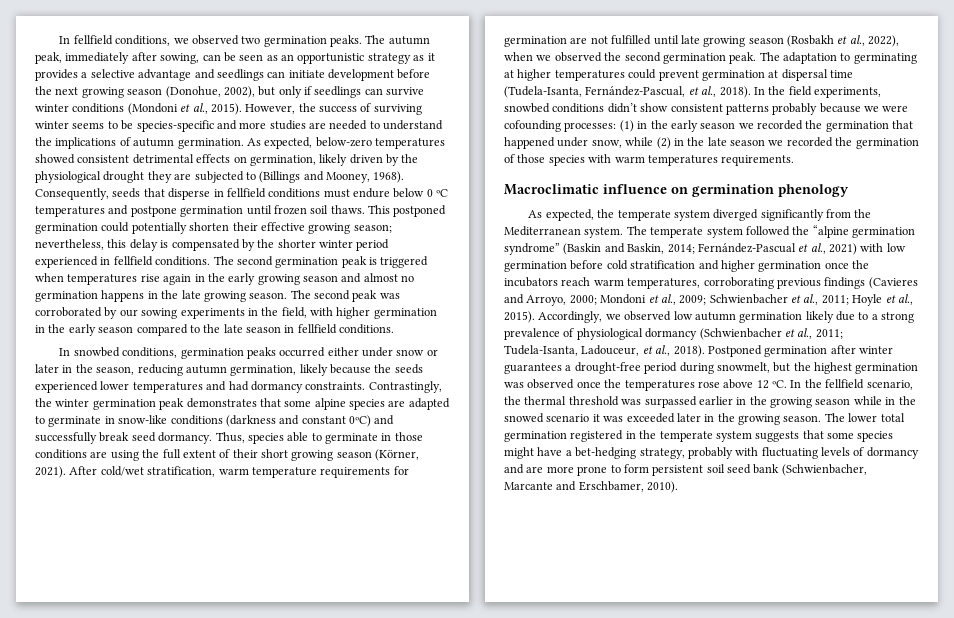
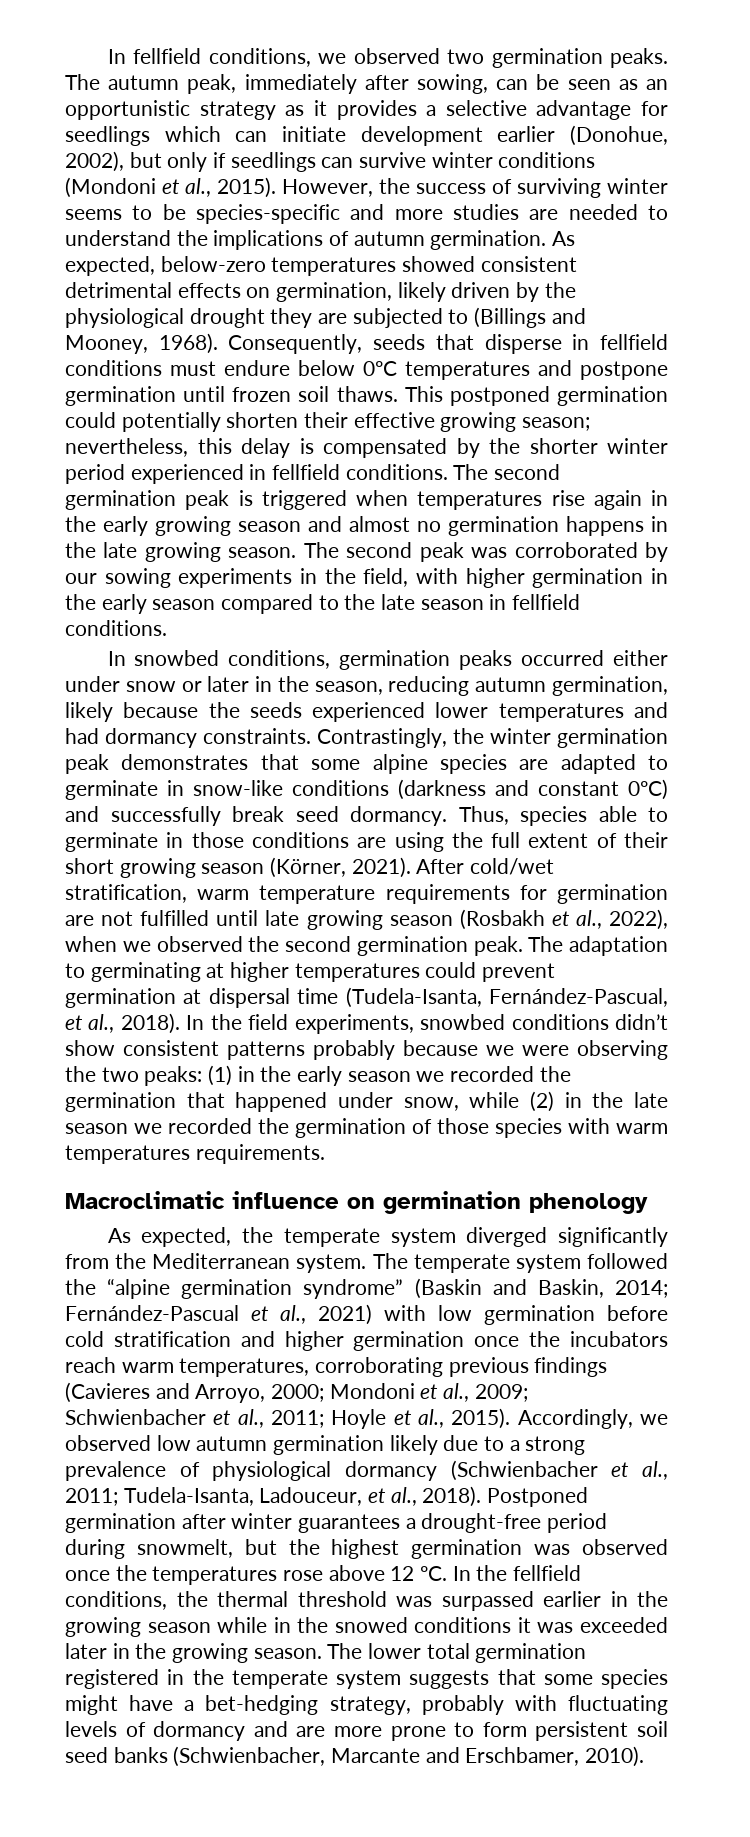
- The autumn peak, immediately after sowing, can be seen as an opportunistic strategy as it provides a selective advantage and seedlings can initiate development before the next growing season (Donohue, 2002), but only if seedlings can survive winter conditions (Mondoni et al., 2015).
+ The autumn peak, immediately after sowing, can be seen as an opportunistic strategy as it provides a selective advantage for seedlings which can initiate development earlier (Donohue, 2002), but only if seedlings can survive winter conditions (Mondoni et al., 2015).
- Consequently, seeds that disperse in fellfield conditions must endure below 0 ºC temperatures and postpone germination until frozen soil thaws.
+ Consequently, seeds that disperse in fellfield conditions must endure below 0ºC temperatures and postpone germination until frozen soil thaws.
- In the field experiments, snowbed conditions didn’t show consistent patterns probably because we were cofounding processes: (1) in the early season we recorded the germination that happened under snow, while (2) in the late season we recorded the germination of those species with warm temperatures requirements.
+ In the field experiments, snowbed conditions didn’t show consistent patterns probably because we were observing the two peaks: (1) in the early season we recorded the germination that happened under snow, while (2) in the late season we recorded the germination of those species with warm temperatures requirements.
- In the fellfield scenario, the thermal threshold was surpassed earlier in the growing season while in the snowed scenario it was exceeded later in the growing season.
+ In the fellfield conditions, the thermal threshold was surpassed earlier in the growing season while in the snowed conditions it was exceeded later in the growing season.
- The lower total germination registered in the temperate system suggests that some species might have a bet-hedging strategy, probably with fluctuating levels of dormancy and are more prone to form persistent soil seed bank (Schwienbacher, Marcante and Erschbamer, 2010).
+ The lower total germination registered in the temperate system suggests that some species might have a bet-hedging strategy, probably with fluctuating levels of dormancy and are more prone to form persistent soil seed banks (Schwienbacher, Marcante and Erschbamer, 2010).

